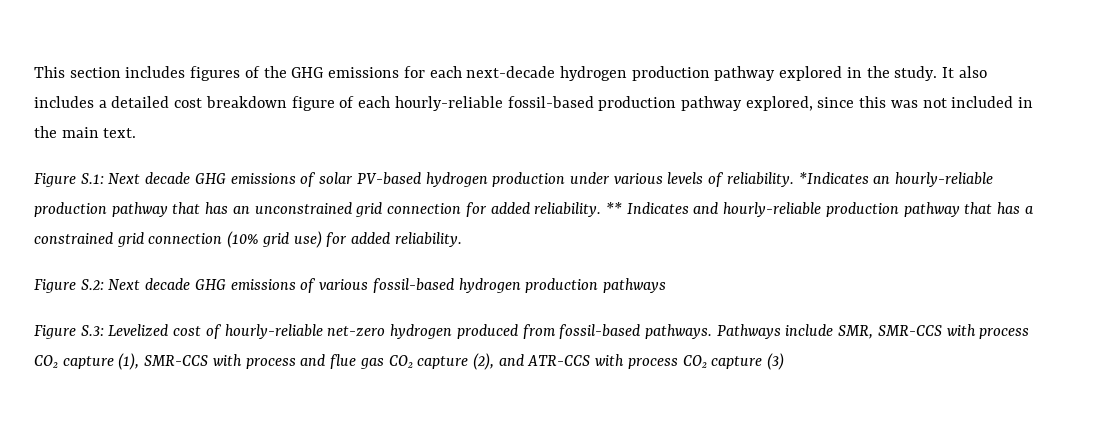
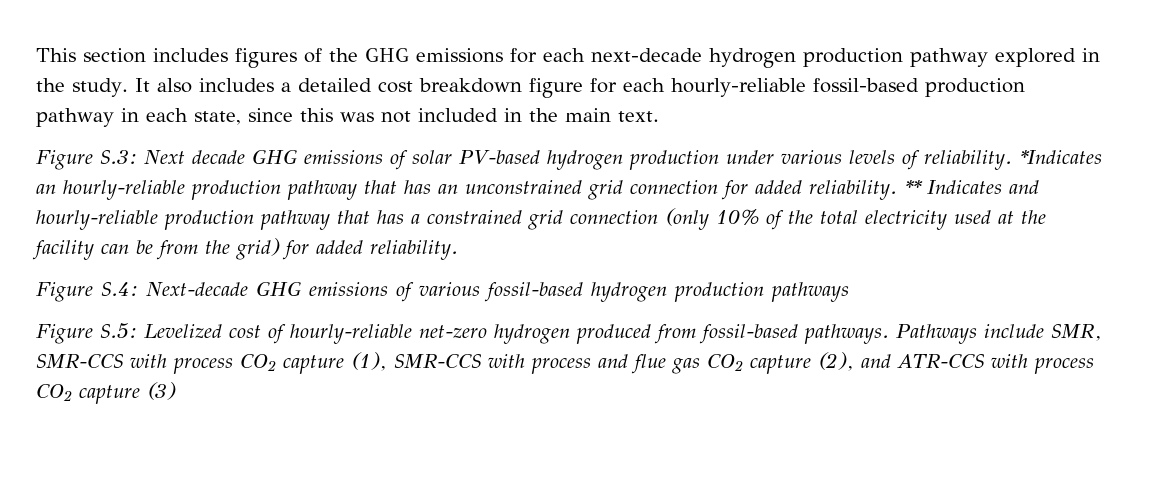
- It also includes a detailed cost breakdown figure of each hourly-reliable fossil-based production pathway explored, since this was not included in the main text.
+ It also includes a detailed cost breakdown figure for each hourly-reliable fossil-based production pathway in each state, since this was not included in the main text.
- Figure S.1: Next decade GHG emissions of solar PV-based hydrogen production under various levels of reliability.
+ Figure S.3: Next decade GHG emissions of solar PV-based hydrogen production under various levels of reliability.
- ** Indicates and hourly-reliable production pathway that has a constrained grid connection (10% grid use) for added reliability.
+ ** Indicates and hourly-reliable production pathway that has a constrained grid connection (only 10% of the total electricity used at the facility can be from the grid) for added reliability.
- Figure S.2: Next decade GHG emissions of various fossil-based hydrogen production pathways
+ Figure S.4: Next-decade GHG emissions of various fossil-based hydrogen production pathways
- Figure S.3: Levelized cost of hourly-reliable net-zero hydrogen produced from fossil-based pathways.
+ Figure S.5: Levelized cost of hourly-reliable net-zero hydrogen produced from fossil-based pathways.

